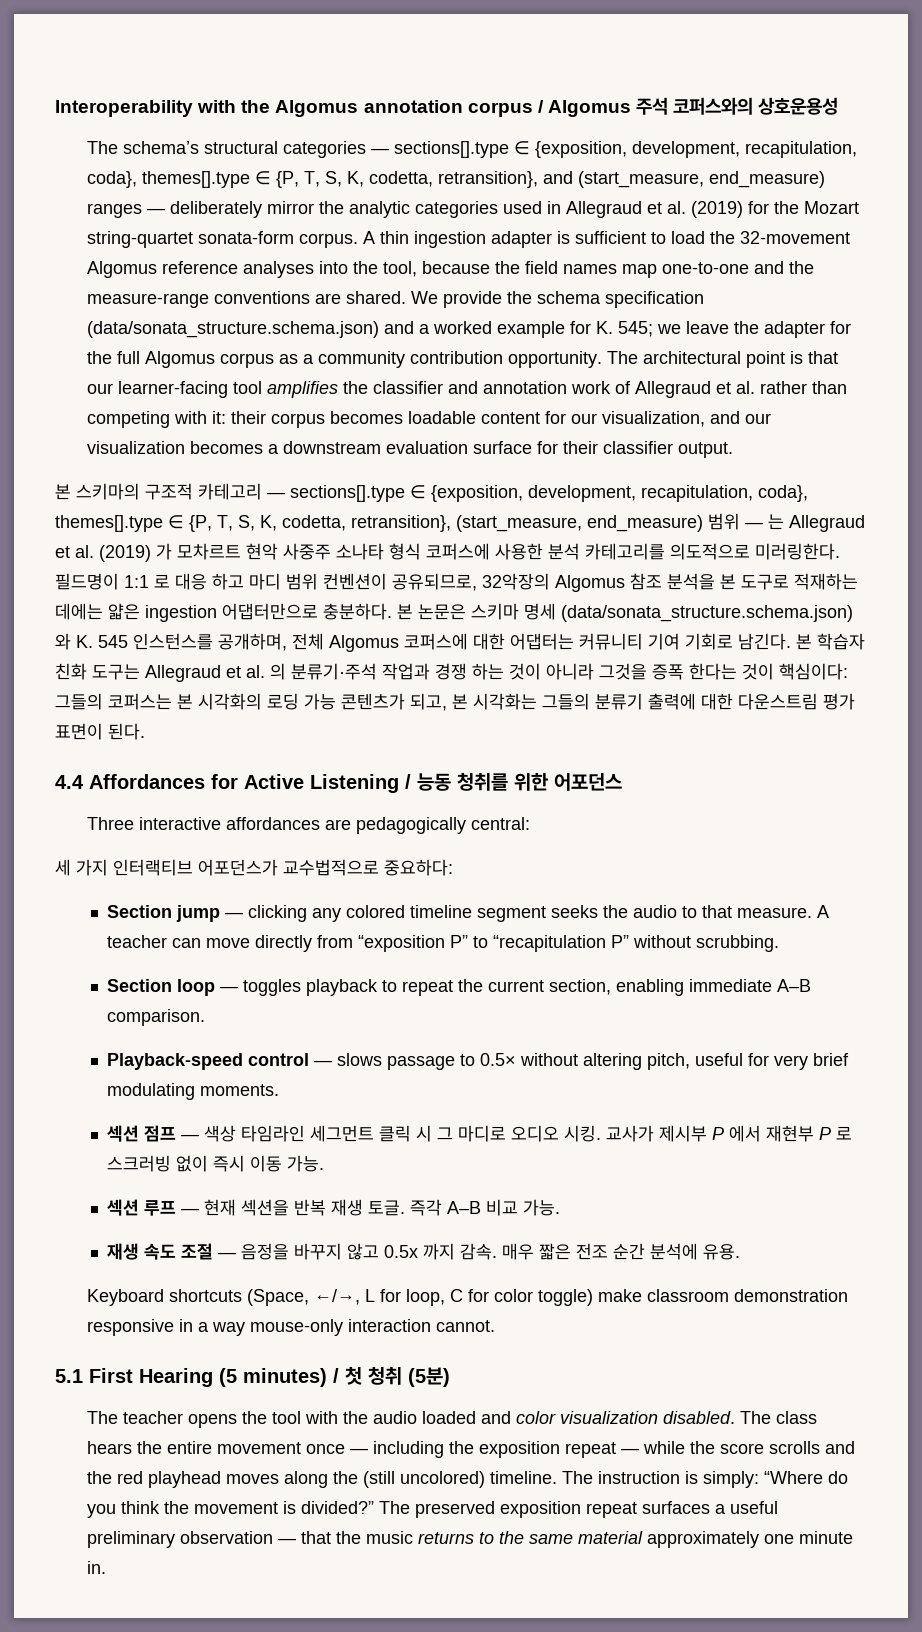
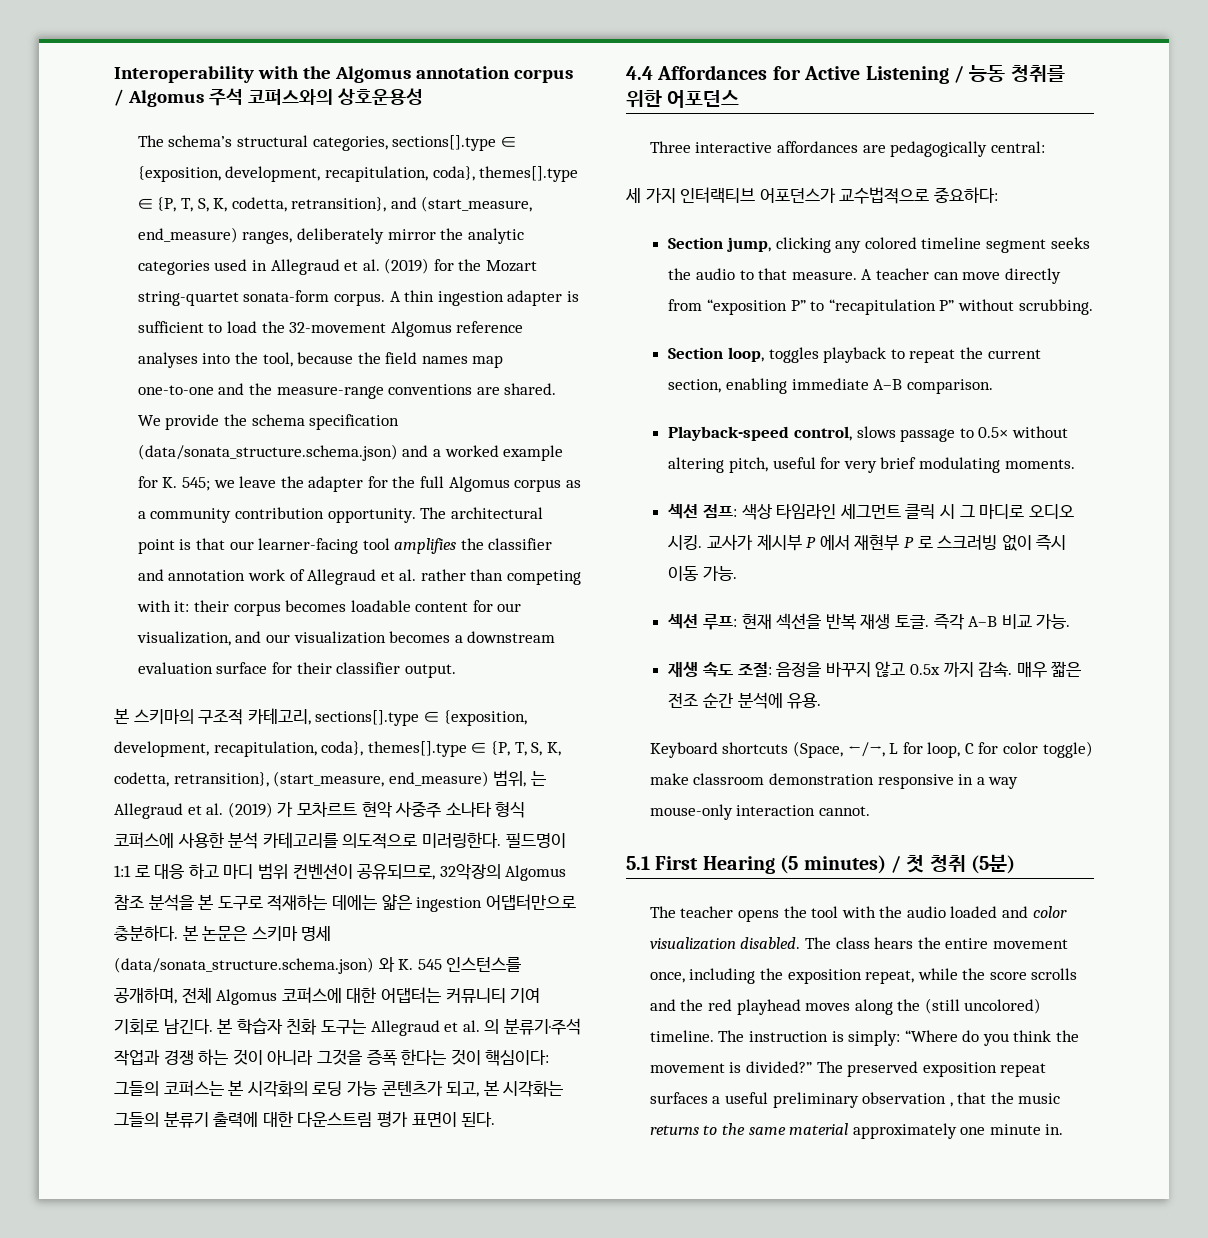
- The schema’s structural categories — sections[].type ∈ {exposition, development, recapitulation, coda}, themes[].type ∈ {P, T, S, K, codetta, retransition}, and (start_measure, end_measure) ranges — deliberately mirror the analytic categories used in Allegraud et al. (2019) for the Mozart string-quartet sonata-form corpus.
+ The schema’s structural categories, sections[].type ∈ {exposition, development, recapitulation, coda}, themes[].type ∈ {P, T, S, K, codetta, retransition}, and (start_measure, end_measure) ranges, deliberately mirror the analytic categories used in Allegraud et al. (2019) for the Mozart string-quartet sonata-form corpus.
- 본 스키마의 구조적 카테고리 — sections[].type ∈ {exposition, development, recapitulation, coda}, themes[].type ∈ {P, T, S, K, codetta, retransition}, (start_measure, end_measure) 범위 — 는 Allegraud et al. (2019) 가 모차르트 현악 사중주 소나타 형식 코퍼스에 사용한 분석 카테고리를 의도적으로 미러링한다.
+ 본 스키마의 구조적 카테고리, sections[].type ∈ {exposition, development, recapitulation, coda}, themes[].type ∈ {P, T, S, K, codetta, retransition}, (start_measure, end_measure) 범위, 는 Allegraud et al. (2019) 가 모차르트 현악 사중주 소나타 형식 코퍼스에 사용한 분석 카테고리를 의도적으로 미러링한다.
- Section jump — clicking any colored timeline segment seeks the audio to that measure.
+ Section jump, clicking any colored timeline segment seeks the audio to that measure.
- Section loop — toggles playback to repeat the current section, enabling immediate A–B comparison.
+ Section loop, toggles playback to repeat the current section, enabling immediate A–B comparison.
- Playback-speed control — slows passage to 0.5× without altering pitch, useful for very brief modulating moments.
+ Playback-speed control, slows passage to 0.5× without altering pitch, useful for very brief modulating moments.
- 섹션 점프 — 색상 타임라인 세그먼트 클릭 시 그 마디로 오디오 시킹.
+ 섹션 점프: 색상 타임라인 세그먼트 클릭 시 그 마디로 오디오 시킹.
- 섹션 루프 — 현재 섹션을 반복 재생 토글.
+ 섹션 루프: 현재 섹션을 반복 재생 토글.
- 재생 속도 조절 — 음정을 바꾸지 않고 0.5x 까지 감속.
+ 재생 속도 조절: 음정을 바꾸지 않고 0.5x 까지 감속.
- The class hears the entire movement once — including the exposition repeat — while the score scrolls and the red playhead moves along the (still uncolored) timeline.
+ The class hears the entire movement once, including the exposition repeat, while the score scrolls and the red playhead moves along the (still uncolored) timeline.
- The preserved exposition repeat surfaces a useful preliminary observation — that the music returns to the same material approximately one minute in.
+ The preserved exposition repeat surfaces a useful preliminary observation , that the music returns to the same material approximately one minute in.

